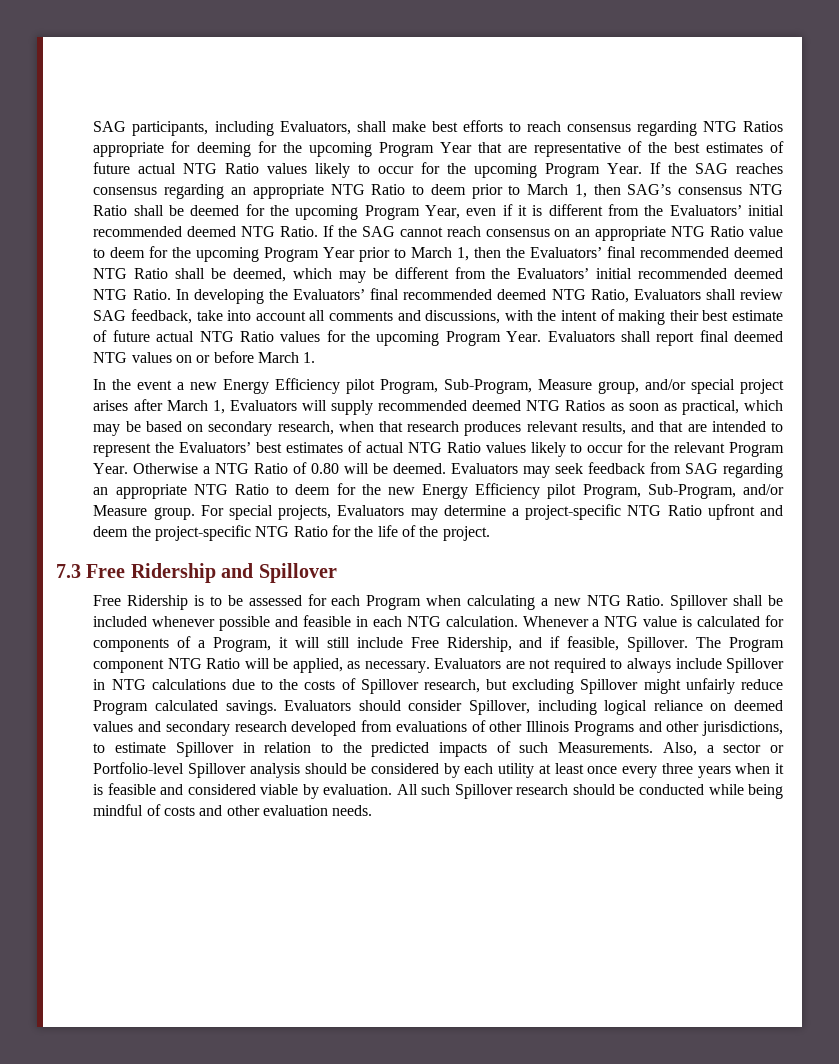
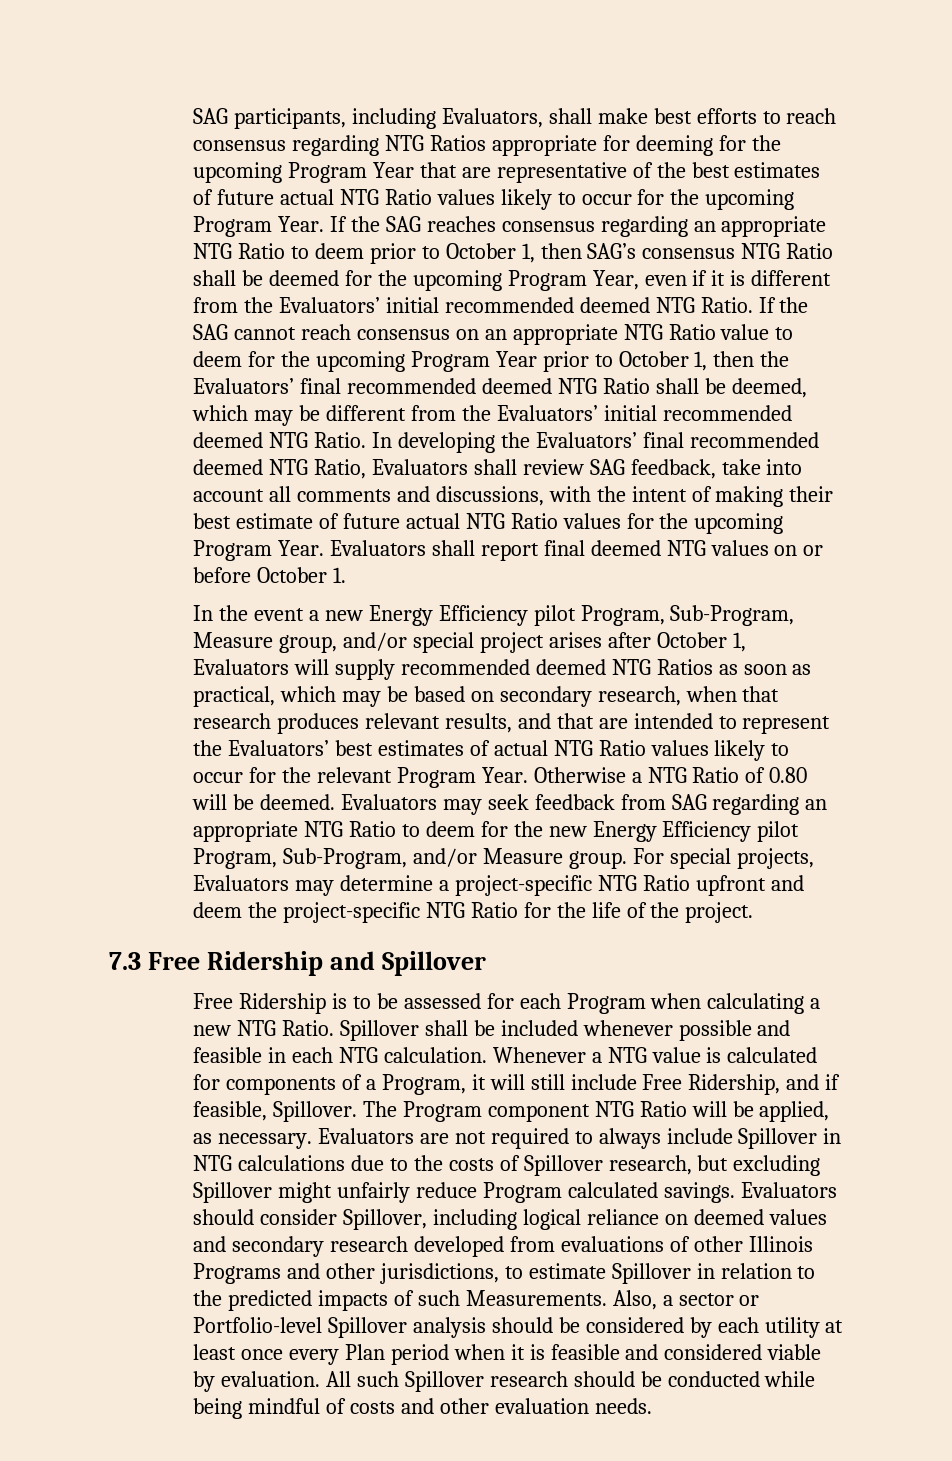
- If the SAG reaches consensus regarding an appropriate NTG Ratio to deem prior to March 1, then SAG’s consensus NTG Ratio shall be deemed for the upcoming Program Year, even if it is different from the Evaluators’ initial recommended deemed NTG Ratio.
+ If the SAG reaches consensus regarding an appropriate NTG Ratio to deem prior to October 1, then SAG’s consensus NTG Ratio shall be deemed for the upcoming Program Year, even if it is different from the Evaluators’ initial recommended deemed NTG Ratio.
- If the SAG cannot reach consensus on an appropriate NTG Ratio value to deem for the upcoming Program Year prior to March 1, then the Evaluators’ final recommended deemed NTG Ratio shall be deemed, which may be different from the Evaluators’ initial recommended deemed NTG Ratio.
+ If the SAG cannot reach consensus on an appropriate NTG Ratio value to deem for the upcoming Program Year prior to October 1, then the Evaluators’ final recommended deemed NTG Ratio shall be deemed, which may be different from the Evaluators’ initial recommended deemed NTG Ratio.
- Evaluators shall report final deemed NTG values on or before March 1.
+ Evaluators shall report final deemed NTG values on or before October 1.
- In the event a new Energy Efficiency pilot Program, Sub-Program, Measure group, and/or special project arises after March 1, Evaluators will supply recommended deemed NTG Ratios as soon as practical, which may be based on secondary research, when that research produces relevant results, and that are intended to represent the Evaluators’ best estimates of actual NTG Ratio values likely to occur for the relevant Program Year.
+ In the event a new Energy Efficiency pilot Program, Sub-Program, Measure group, and/or special project arises after October 1, Evaluators will supply recommended deemed NTG Ratios as soon as practical, which may be based on secondary research, when that research produces relevant results, and that are intended to represent the Evaluators’ best estimates of actual NTG Ratio values likely to occur for the relevant Program Year.
- Also, a sector or Portfolio-level Spillover analysis should be considered by each utility at least once every three years when it is feasible and considered viable by evaluation.
+ Also, a sector or Portfolio-level Spillover analysis should be considered by each utility at least once every Plan period when it is feasible and considered viable by evaluation.

